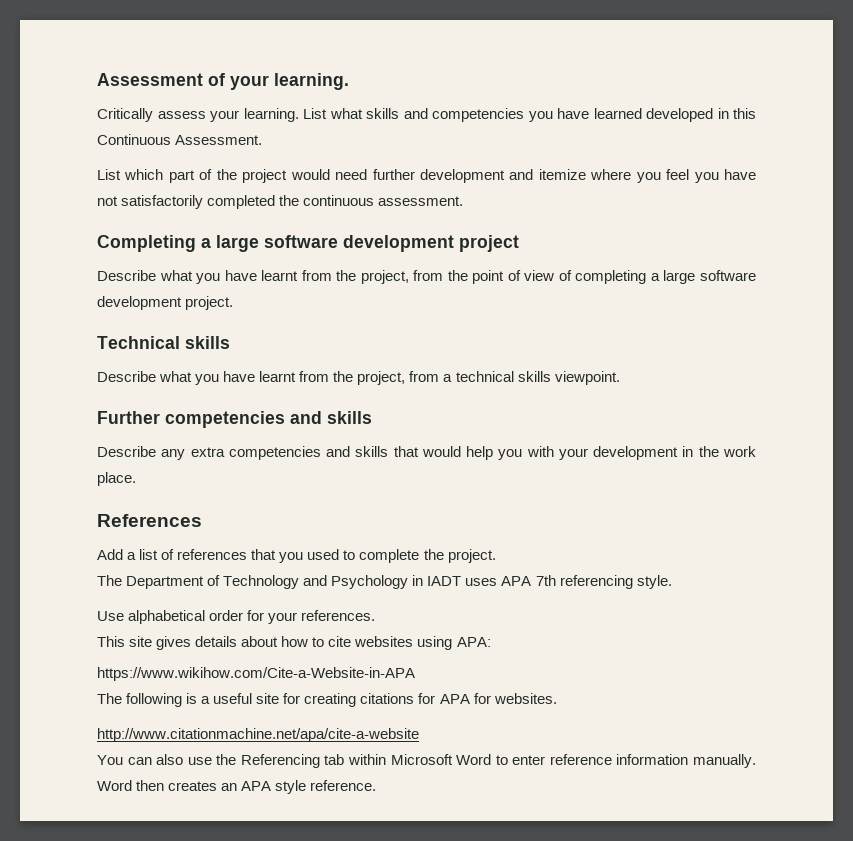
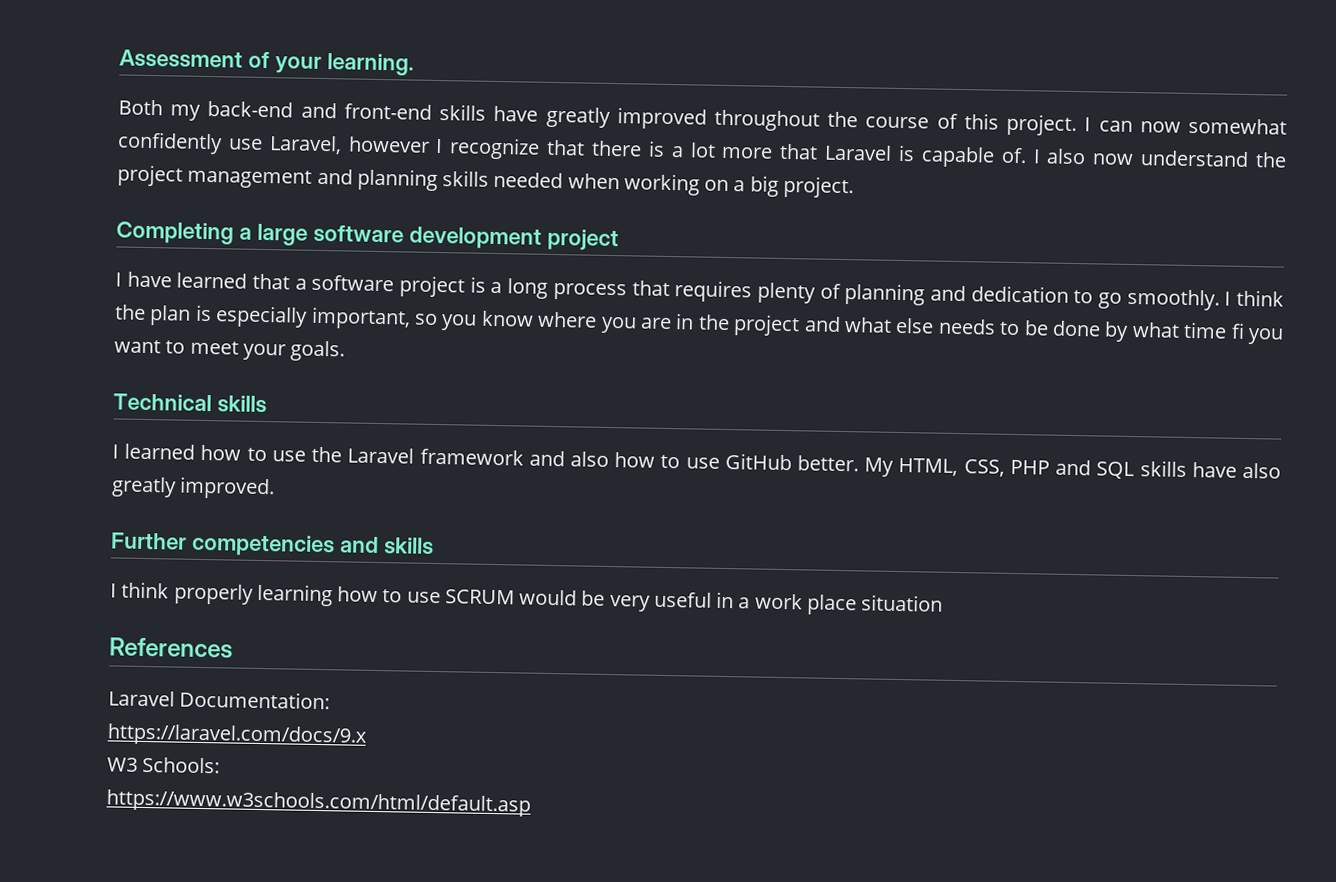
- Critically assess your learning. List what skills and competencies you have learned developed in this Continuous Assessment.
- List which part of the project would need further development and itemize where you feel you have not satisfactorily completed the continuous assessment.
+ Both my back-end and front-end skills have greatly improved throughout the course of this project. I can now somewhat confidently use Laravel, however I recognize that there is a lot more that Laravel is capable of. I also now understand the project management and planning skills needed when working on a big project.
- Describe what you have learnt from the project, from the point of view of completing a large software development project.
+ I have learned that a software project is a long process that requires plenty of planning and dedication to go smoothly. I think the plan is especially important, so you know where you are in the project and what else needs to be done by what time fi you want to meet your goals.
  Technical skills
- Describe what you have learnt from the project, from a technical skills viewpoint.
+ I learned how to use the Laravel framework and also how to use GitHub better. My HTML, CSS, PHP and SQL skills have also greatly improved.
  Further competencies and skills
- Describe any extra competencies and skills that would help you with your development in the work place.
+ I think properly learning how to use SCRUM would be very useful in a work place situation
  References
- Add a list of references that you used to complete the project.
- The Department of Technology and Psychology in IADT uses APA 7th referencing style.
- Use alphabetical order for your references.
- This site gives details about how to cite websites using APA:
- https://www.wikihow.com/Cite-a-Website-in-APA
- The following is a useful site for creating citations for APA for websites.
- http://www.citationmachine.net/apa/cite-a-website
- You can also use the Referencing tab within Microsoft Word to enter reference information manually. Word then creates an APA style reference.
+ Laravel Documentation:
+ https://laravel.com/docs/9.x
+ W3 Schools:
+ https://www.w3schools.com/html/default.asp

